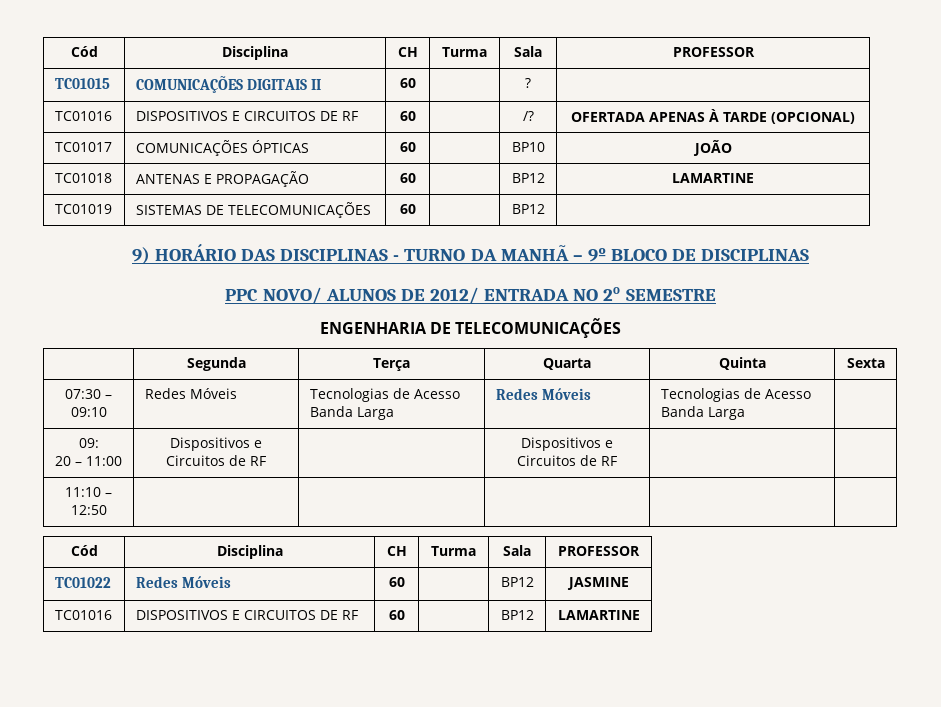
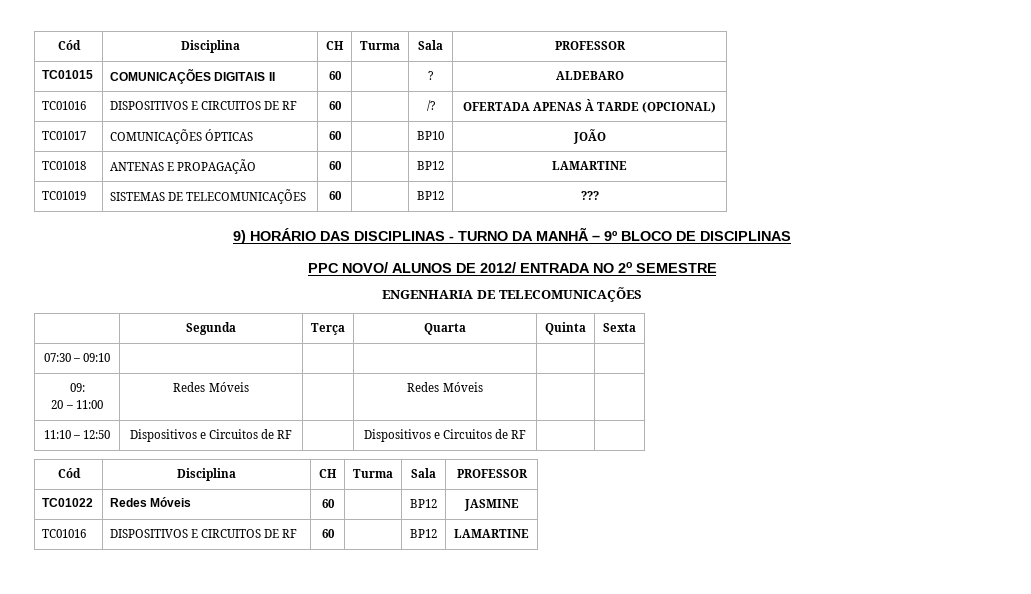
- TC01015 | COMUNICAÇÕES DIGITAIS II | 60 | | ? |
+ TC01015 | COMUNICAÇÕES DIGITAIS II | 60 | | ? | ALDEBARO
- TC01019 | SISTEMAS DE TELECOMUNICAÇÕES | 60 | | BP12 |
+ TC01019 | SISTEMAS DE TELECOMUNICAÇÕES | 60 | | BP12 | ???
- 07:30 – 09:10 | Redes Móveis | Tecnologias de Acesso Banda Larga | Redes Móveis | Tecnologias de Acesso Banda Larga |
+ 07:30 – 09:10 | | | | |
  09:
- 20 – 11:00 | Dispositivos e Circuitos de RF | | Dispositivos e Circuitos de RF | |
+ 20 – 11:00 | Redes Móveis | | Redes Móveis | |
+ 11:10 – 12:50 | Dispositivos e Circuitos de RF | | Dispositivos e Circuitos de RF | |
- 11:10 – 12:50 | | | | |

